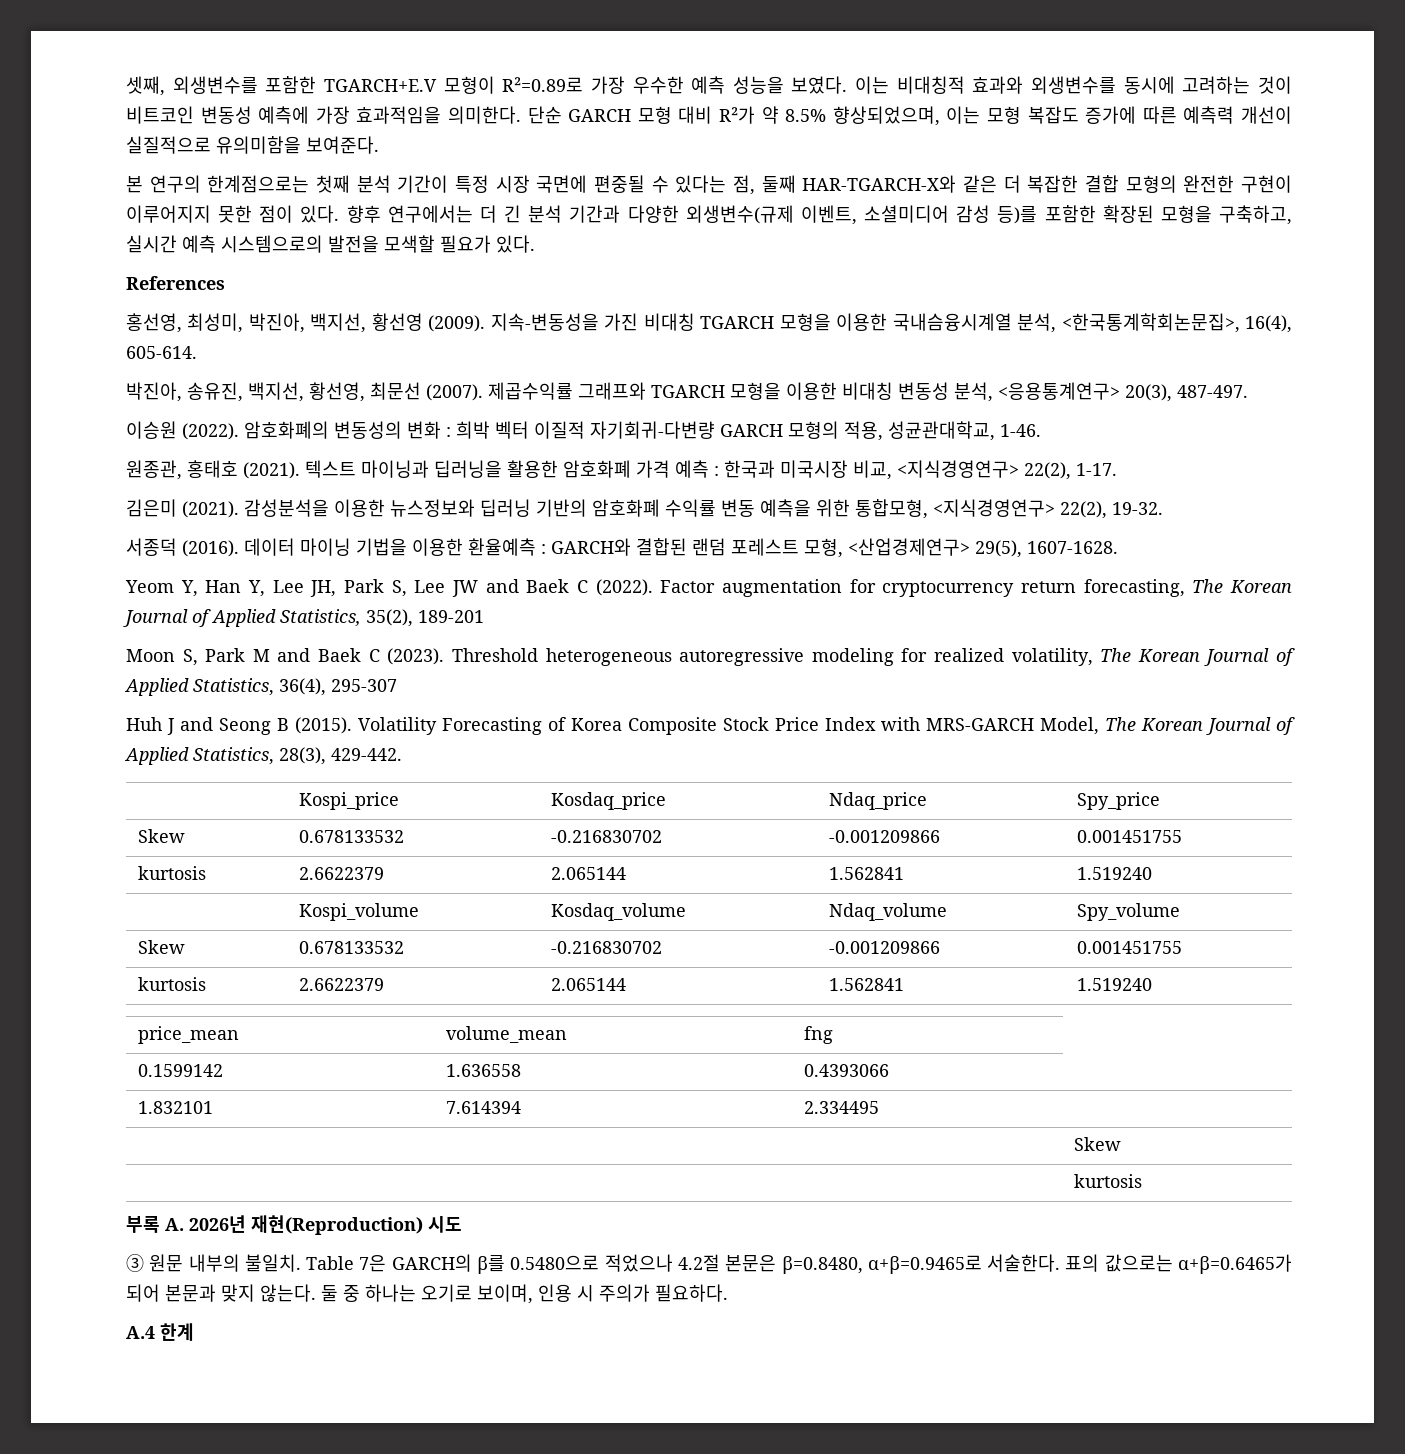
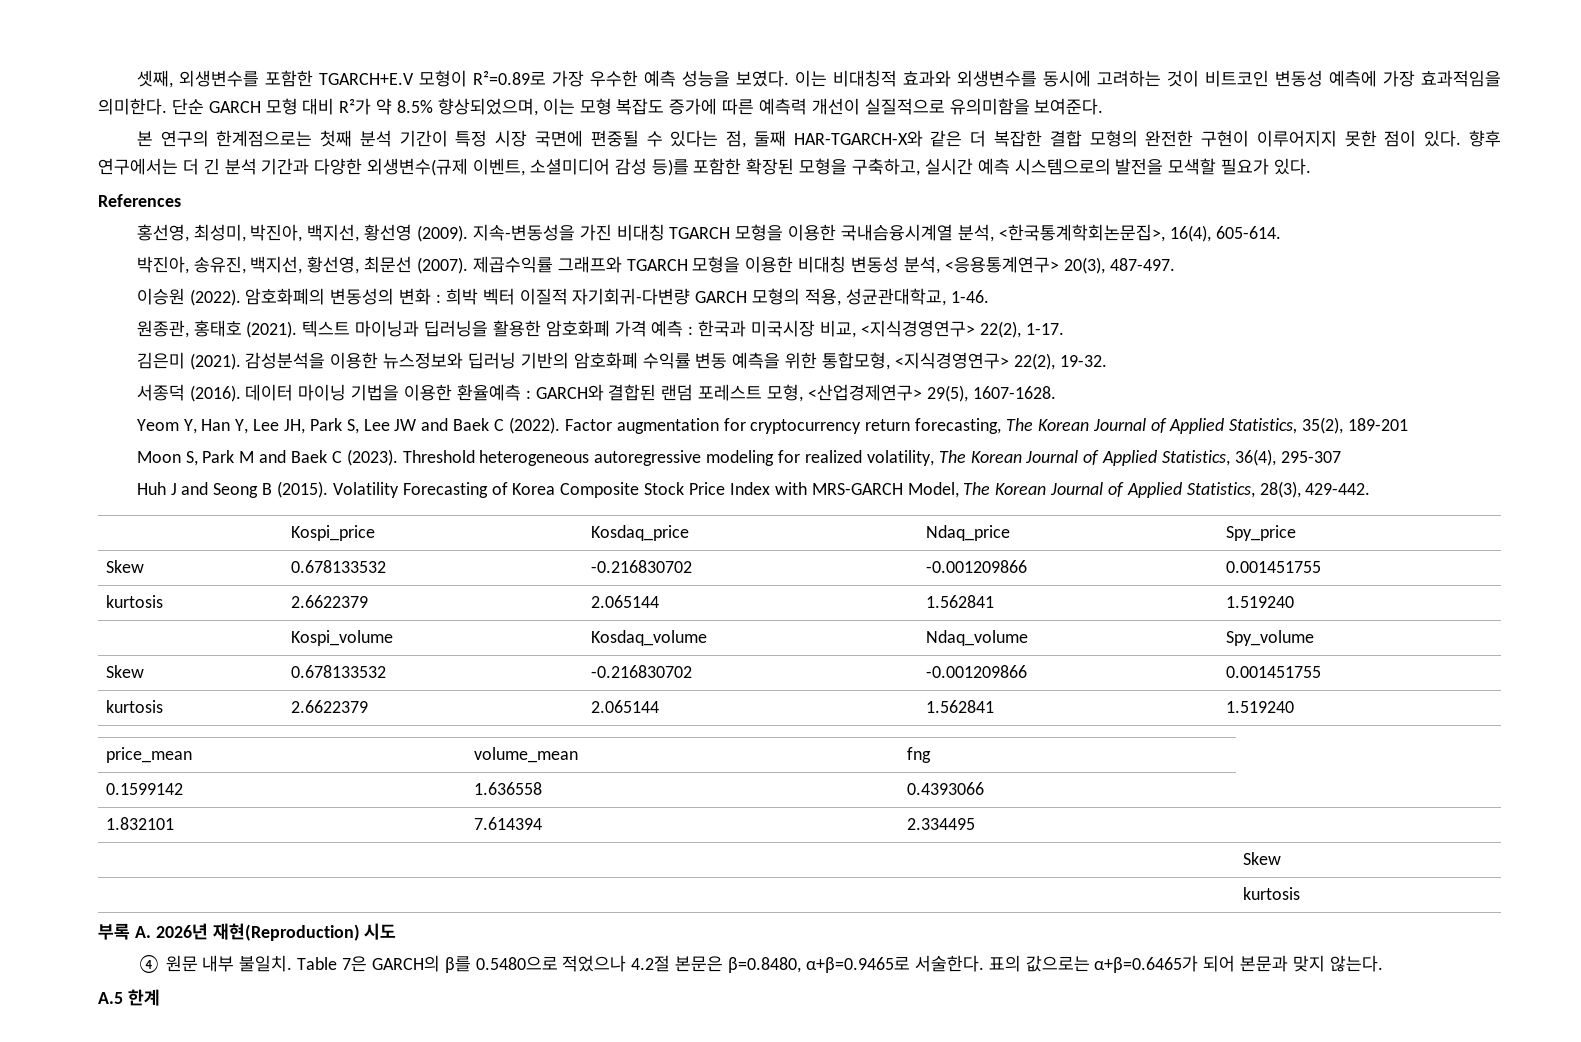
- ③ 원문 내부의 불일치.
+ ④ 원문 내부 불일치.
- 표의 값으로는 α+β=0.6465가 되어 본문과 맞지 않는다. 둘 중 하나는 오기로 보이며, 인용 시 주의가 필요하다.
- A.4 한계
+ 표의 값으로는 α+β=0.6465가 되어 본문과 맞지 않는다.
+ A.5 한계

